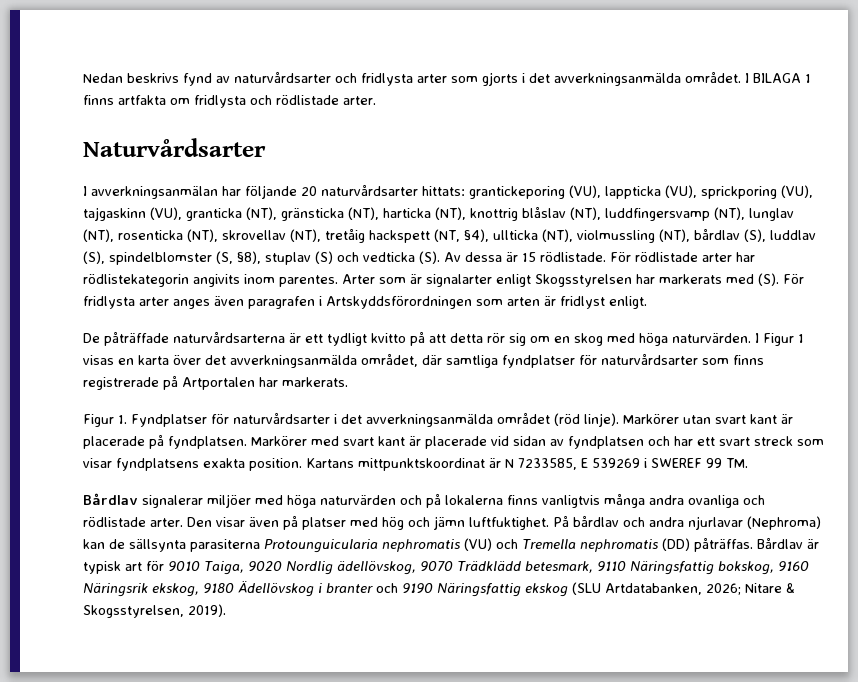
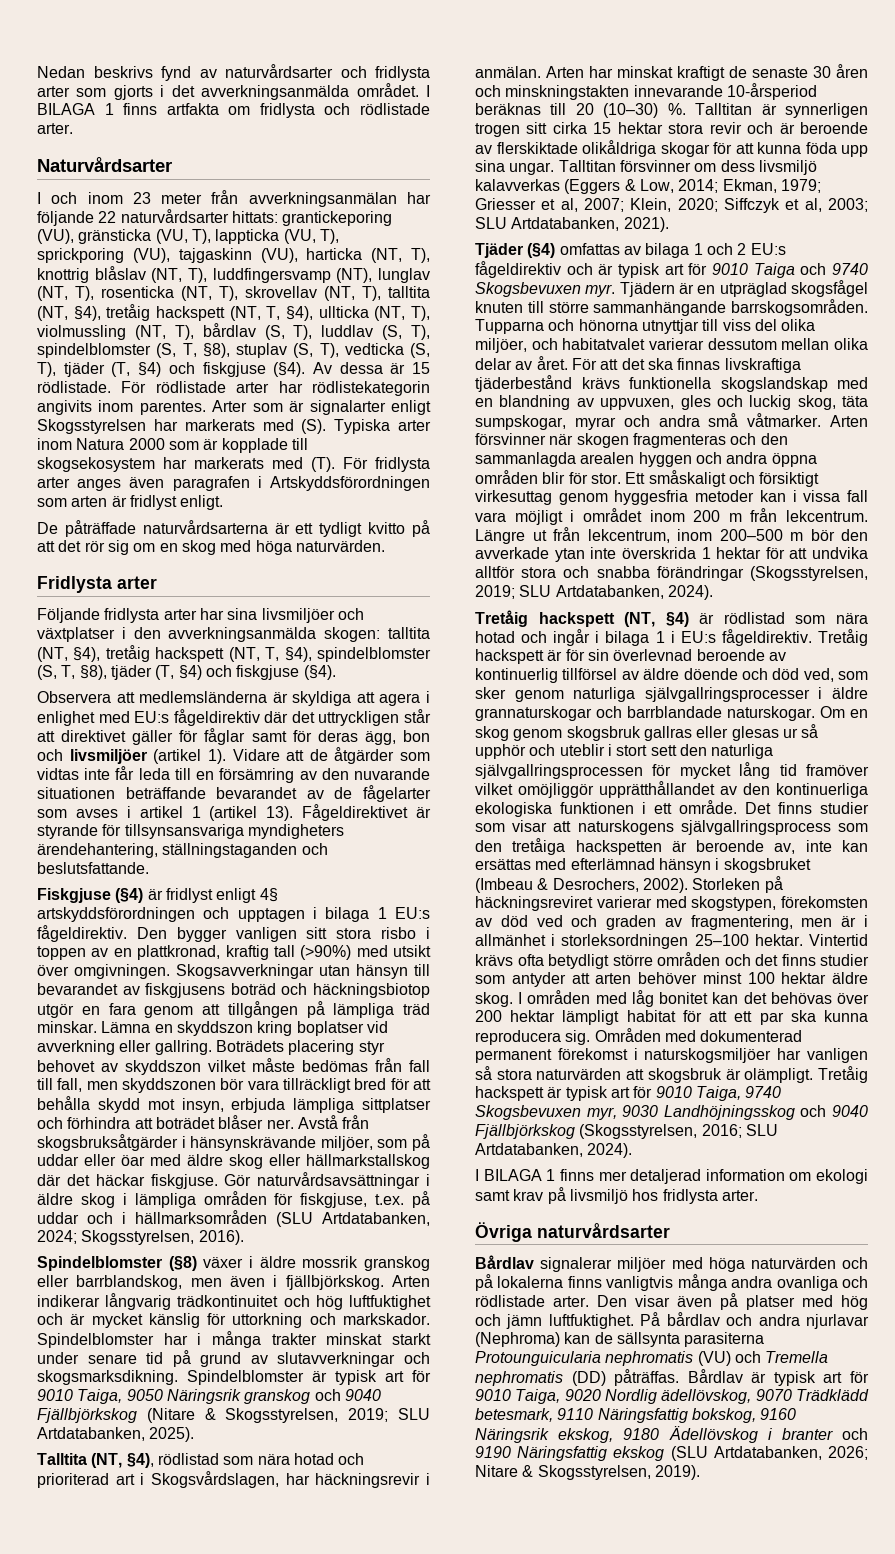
- I avverkningsanmälan har följande 20 naturvårdsarter hittats: grantickeporing (VU), lappticka (VU), sprickporing (VU), tajgaskinn (VU), granticka (NT), gränsticka (NT), harticka (NT), knottrig blåslav (NT), luddfingersvamp (NT), lunglav (NT), rosenticka (NT), skrovellav (NT), tretåig hackspett (NT, §4), ullticka (NT), violmussling (NT), bårdlav (S), luddlav (S), spindelblomster (S, §8), stuplav (S) och vedticka (S). Av dessa är 15 rödlistade.
+ I och inom 23 meter från avverkningsanmälan har följande 22 naturvårdsarter hittats: grantickeporing (VU), gränsticka (VU, T), lappticka (VU, T), sprickporing (VU), tajgaskinn (VU), harticka (NT, T), knottrig blåslav (NT, T), luddfingersvamp (NT), lunglav (NT, T), rosenticka (NT, T), skrovellav (NT, T), talltita (NT, §4), tretåig hackspett (NT, T, §4), ullticka (NT, T), violmussling (NT, T), bårdlav (S, T), luddlav (S, T), spindelblomster (S, T, §8), stuplav (S, T), vedticka (S, T), tjäder (T, §4) och fiskgjuse (§4). Av dessa är 15 rödlistade.
- Arter som är signalarter enligt Skogsstyrelsen har markerats med (S). För fridlysta arter anges även paragrafen i Artskyddsförordningen som arten är fridlyst enligt.
+ Arter som är signalarter enligt Skogsstyrelsen har markerats med (S). Typiska arter inom Natura 2000 som är kopplade till skogsekosystem har markerats med (T). För fridlysta arter anges även paragrafen i Artskyddsförordningen som arten är fridlyst enligt.
- De påträffade naturvårdsarterna är ett tydligt kvitto på att detta rör sig om en skog med höga naturvärden. I Figur 1 visas en karta över det avverkningsanmälda området, där samtliga fyndplatser för naturvårdsarter som finns registrerade på Artportalen har markerats.
- Figur 1. Fyndplatser för naturvårdsarter i det avverkningsanmälda området (röd linje). Markörer utan svart kant är placerade på fyndplatsen. Markörer med svart kant är placerade vid sidan av fyndplatsen och har ett svart streck som visar fyndplatsens exakta position. Kartans mittpunktskoordinat är N 7233585, E 539269 i SWEREF 99 TM.
+ De påträffade naturvårdsarterna är ett tydligt kvitto på att det rör sig om en skog med höga naturvärden.
+ Fridlysta arter
+ Följande fridlysta arter har sina livsmiljöer och växtplatser i den avverkningsanmälda skogen: talltita (NT, §4), tretåig hackspett (NT, T, §4), spindelblomster (S, T, §8), tjäder (T, §4) och fiskgjuse (§4).
+ Observera att medlemsländerna är skyldiga att agera i enlighet med EU:s fågeldirektiv där det uttryckligen står att direktivet gäller för fåglar samt för deras ägg, bon och livsmiljöer (artikel 1). Vidare att de åtgärder som vidtas inte får leda till en försämring av den nuvarande situationen beträffande bevarandet av de fågelarter som avses i artikel 1 (artikel 13). Fågeldirektivet är styrande för tillsynsansvariga myndigheters ärendehantering, ställningstaganden och beslutsfattande.
+ Fiskgjuse (§4) är fridlyst enligt 4§ artskyddsförordningen och upptagen i bilaga 1 EU:s fågeldirektiv. Den bygger vanligen sitt stora risbo i toppen av en plattkronad, kraftig tall (>90%) med utsikt över omgivningen. Skogsavverkningar utan hänsyn till bevarandet av fiskgjusens boträd och häckningsbiotop utgör en fara genom att tillgången på lämpliga träd minskar. Lämna en skyddszon kring boplatser vid avverkning eller gallring. Boträdets placering styr behovet av skyddszon vilket måste bedömas från fall till fall, men skyddszonen bör vara tillräckligt bred för att behålla skydd mot insyn, erbjuda lämpliga sittplatser och förhindra att boträdet blåser ner. Avstå från skogsbruksåtgärder i hänsynskrävande miljöer, som på uddar eller öar med äldre skog eller hällmarkstallskog där det häckar fiskgjuse. Gör naturvårdsavsättningar i äldre skog i lämpliga områden för fiskgjuse, t.ex. på uddar och i hällmarksområden (SLU Artdatabanken, 2024; Skogsstyrelsen, 2016).
+ Spindelblomster (§8) växer i äldre mossrik granskog eller barrblandskog, men även i fjällbjörkskog. Arten indikerar långvarig trädkontinuitet och hög luftfuktighet och är mycket känslig för uttorkning och markskador. Spindelblomster har i många trakter minskat starkt under senare tid på grund av slutavverkningar och skogsmarksdikning. Spindelblomster är typisk art för 9010 Taiga, 9050 Näringsrik granskog och 9040 Fjällbjörkskog (Nitare & Skogsstyrelsen, 2019; SLU Artdatabanken, 2025).
+ Talltita (NT, §4), rödlistad som nära hotad och prioriterad art i Skogsvårdslagen, har häckningsrevir i anmälan. Arten har minskat kraftigt de senaste 30 åren och minskningstakten innevarande 10-årsperiod beräknas till 20 (10–30) %. Talltitan är synnerligen trogen sitt cirka 15 hektar stora revir och är beroende av flerskiktade olikåldriga skogar för att kunna föda upp sina ungar. Talltitan försvinner om dess livsmiljö kalavverkas (Eggers & Low, 2014; Ekman, 1979; Griesser et al, 2007; Klein, 2020; Siffczyk et al, 2003; SLU Artdatabanken, 2021).
+ Tjäder (§4) omfattas av bilaga 1 och 2 EU:s fågeldirektiv och är typisk art för 9010 Taiga och 9740 Skogsbevuxen myr. Tjädern är en utpräglad skogsfågel knuten till större sammanhängande barrskogsområden. Tupparna och hönorna utnyttjar till viss del olika miljöer, och habitatvalet varierar dessutom mellan olika delar av året. För att det ska finnas livskraftiga tjäderbestånd krävs funktionella skogslandskap med en blandning av uppvuxen, gles och luckig skog, täta sumpskogar, myrar och andra små våtmarker. Arten försvinner när skogen fragmenteras och den sammanlagda arealen hyggen och andra öppna områden blir för stor. Ett småskaligt och försiktigt virkesuttag genom hyggesfria metoder kan i vissa fall vara möjligt i området inom 200 m från lekcentrum. Längre ut från lekcentrum, inom 200–500 m bör den avverkade ytan inte överskrida 1 hektar för att undvika alltför stora och snabba förändringar (Skogsstyrelsen, 2019; SLU Artdatabanken, 2024).
+ Tretåig hackspett (NT, §4) är rödlistad som nära hotad och ingår i bilaga 1 i EU:s fågeldirektiv. Tretåig hackspett är för sin överlevnad beroende av kontinuerlig tillförsel av äldre döende och död ved, som sker genom naturliga självgallringsprocesser i äldre grannaturskogar och barrblandade naturskogar. Om en skog genom skogsbruk gallras eller glesas ur så upphör och uteblir i stort sett den naturliga självgallringsprocessen för mycket lång tid framöver vilket omöjliggör upprätthållandet av den kontinuerliga ekologiska funktionen i ett område. Det finns studier som visar att naturskogens självgallringsprocess som den tretåiga hackspetten är beroende av, inte kan ersättas med efterlämnad hänsyn i skogsbruket (Imbeau & Desrochers, 2002). Storleken på häckningsreviret varierar med skogstypen, förekomsten av död ved och graden av fragmentering, men är i allmänhet i storleksordningen 25–100 hektar. Vintertid krävs ofta betydligt större områden och det finns studier som antyder att arten behöver minst 100 hektar äldre skog. I områden med låg bonitet kan det behövas över 200 hektar lämpligt habitat för att ett par ska kunna reproducera sig. Områden med dokumenterad permanent förekomst i naturskogsmiljöer har vanligen så stora naturvärden att skogsbruk är olämpligt. Tretåig hackspett är typisk art för 9010 Taiga, 9740 Skogsbevuxen myr, 9030 Landhöjningsskog och 9040 Fjällbjörkskog (Skogsstyrelsen, 2016; SLU Artdatabanken, 2024).
+ I BILAGA 1 finns mer detaljerad information om ekologi samt krav på livsmiljö hos fridlysta arter.
+ Övriga naturvårdsarter

